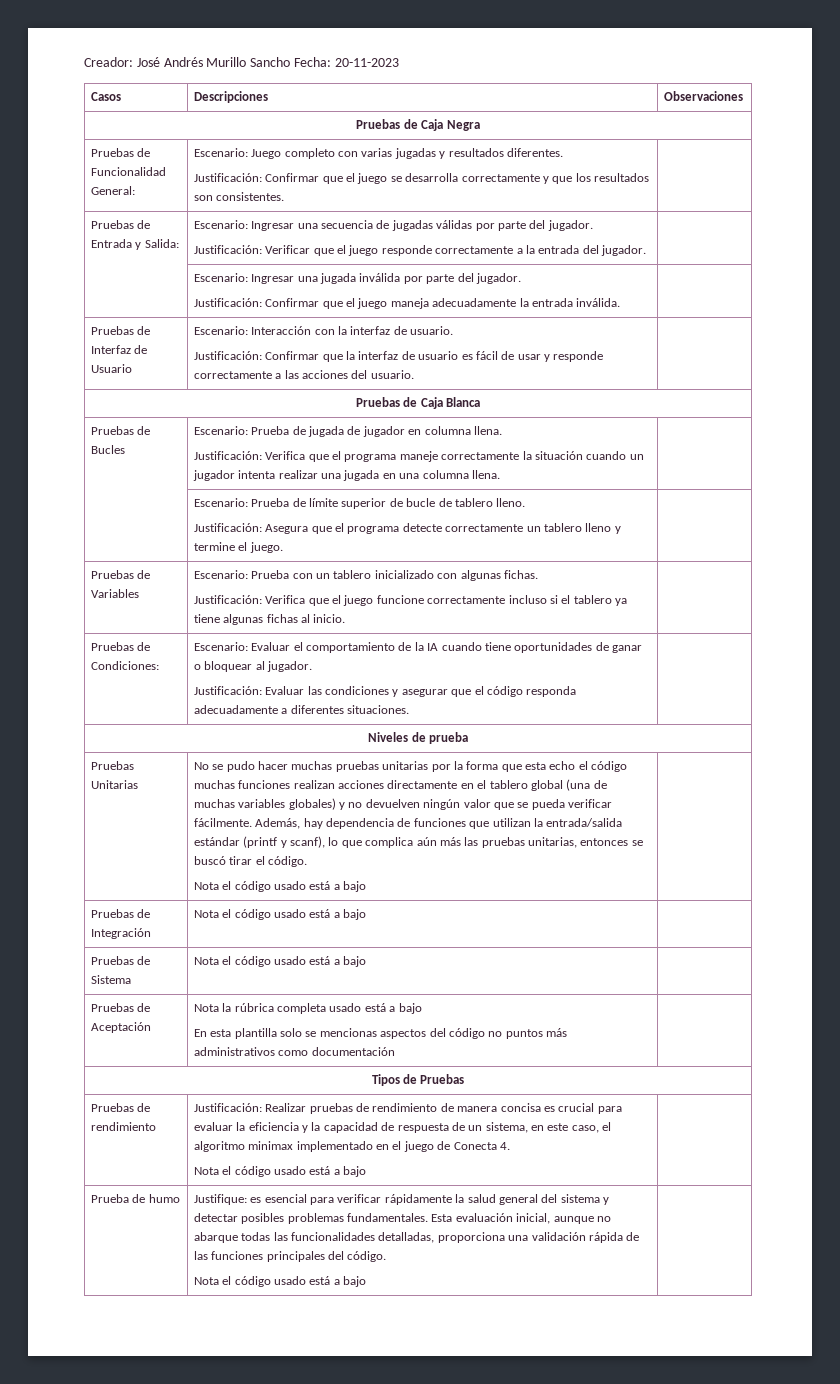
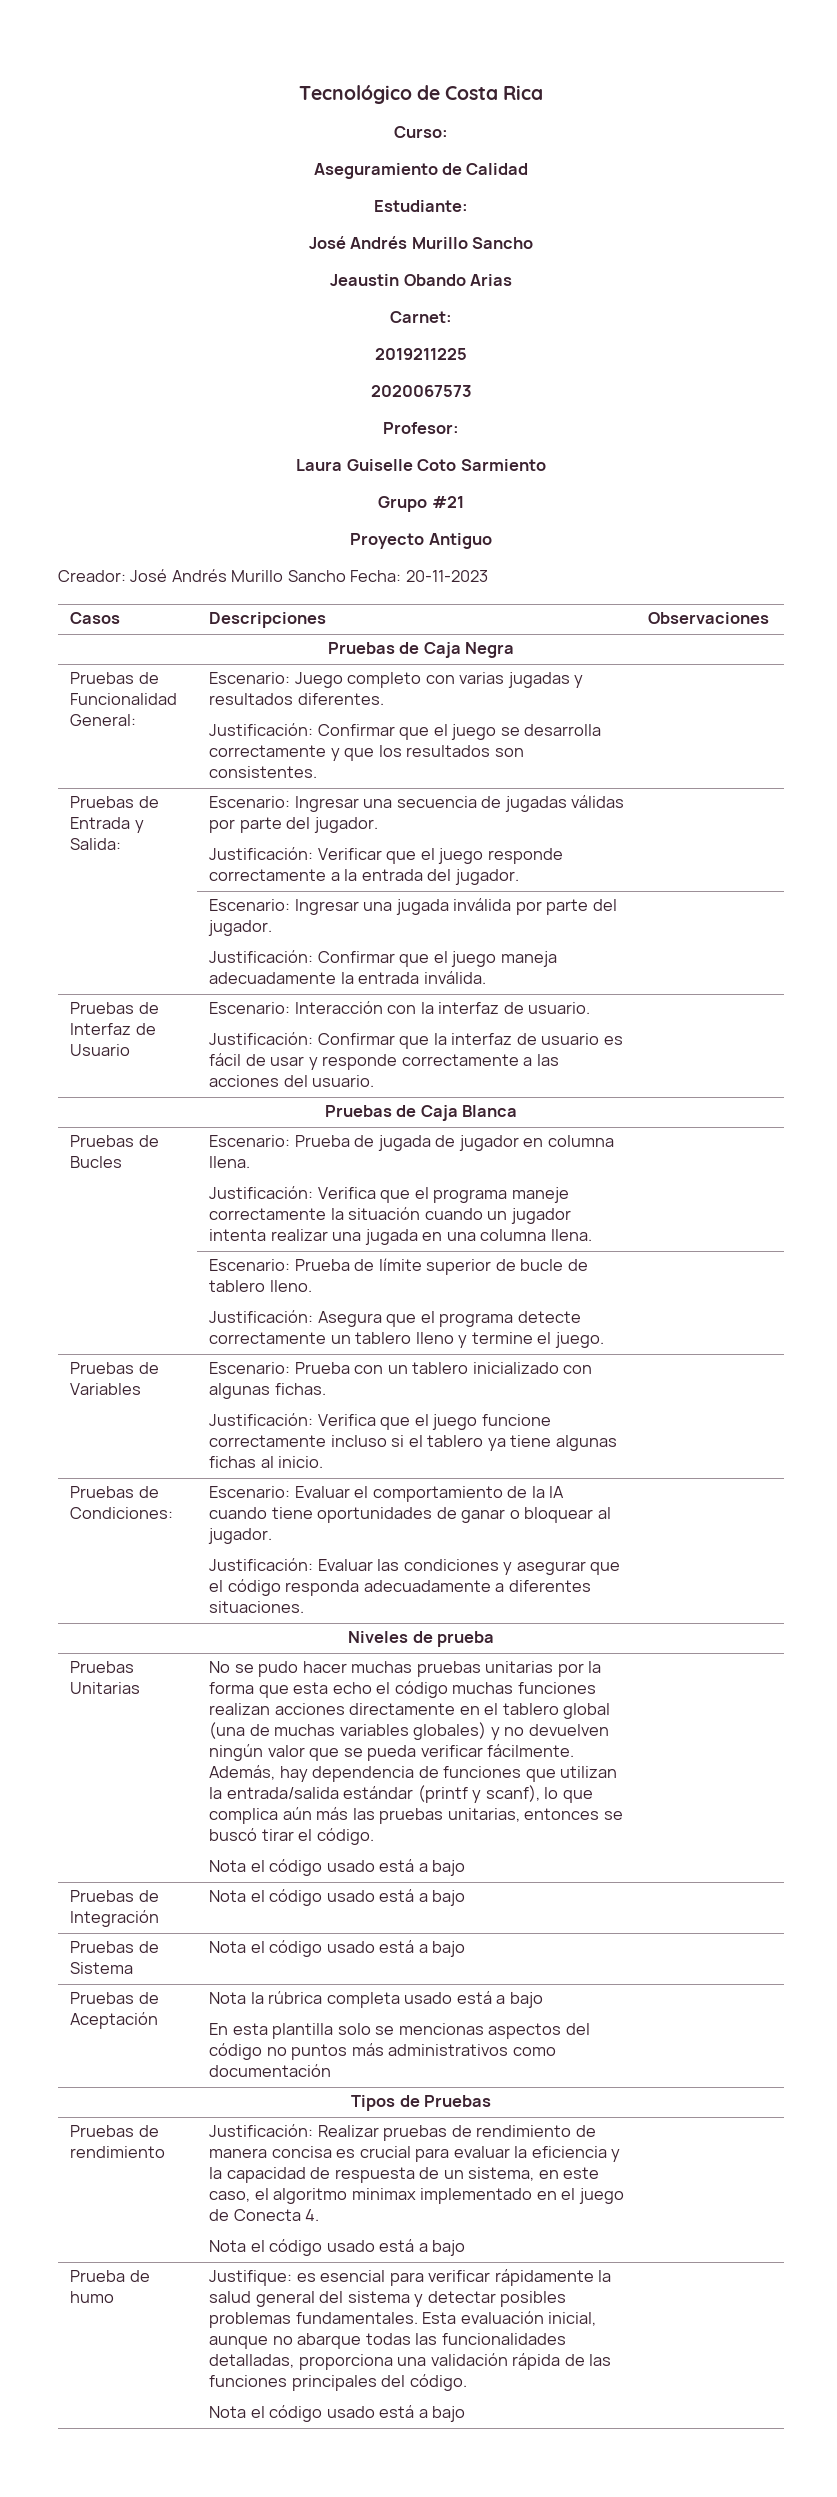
+ Tecnológico de Costa Rica
+ Curso:
+ Aseguramiento de Calidad
+ Estudiante:
+ José Andrés Murillo Sancho
+ Jeaustin Obando Arias
+ Carnet:
+ 2019211225
+ 2020067573
+ Profesor:
+ Laura Guiselle Coto Sarmiento
+ Grupo #21
+ Proyecto Antiguo

